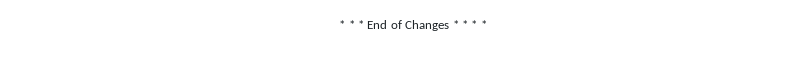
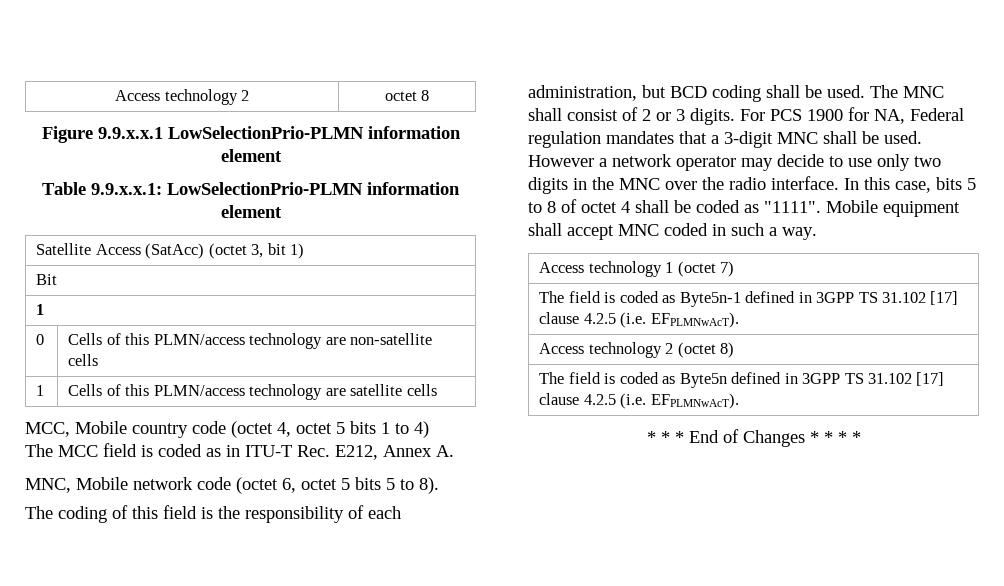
+ Access technology 2 | octet 8
+ Figure 9.9.x.x.1 LowSelectionPrio-PLMN information element
+ Table 9.9.x.x.1: LowSelectionPrio-PLMN information element
+ Satellite Access (SatAcc) (octet 3, bit 1)
+ Bit
+ 1
+ 0 | Cells of this PLMN/access technology are non-satellite cells
+ 1 | Cells of this PLMN/access technology are satellite cells
+ MCC, Mobile country code (octet 4, octet 5 bits 1 to 4)
+ The MCC field is coded as in ITU-T Rec. E212, Annex A.
+ MNC, Mobile network code (octet 6, octet 5 bits 5 to 8).
+ The coding of this field is the responsibility of each administration, but BCD coding shall be used. The MNC shall consist of 2 or 3 digits. For PCS 1900 for NA, Federal regulation mandates that a 3-digit MNC shall be used. However a network operator may decide to use only two digits in the MNC over the radio interface. In this case, bits 5 to 8 of octet 4 shall be coded as "1111". Mobile equipment shall accept MNC coded in such a way.
+ Access technology 1 (octet 7)
+ The field is coded as Byte5n-1 defined in 3GPP TS 31.102 [17] clause 4.2.5 (i.e. EFPLMNwAcT).
+ Access technology 2 (octet 8)
+ The field is coded as Byte5n defined in 3GPP TS 31.102 [17] clause 4.2.5 (i.e. EFPLMNwAcT).

